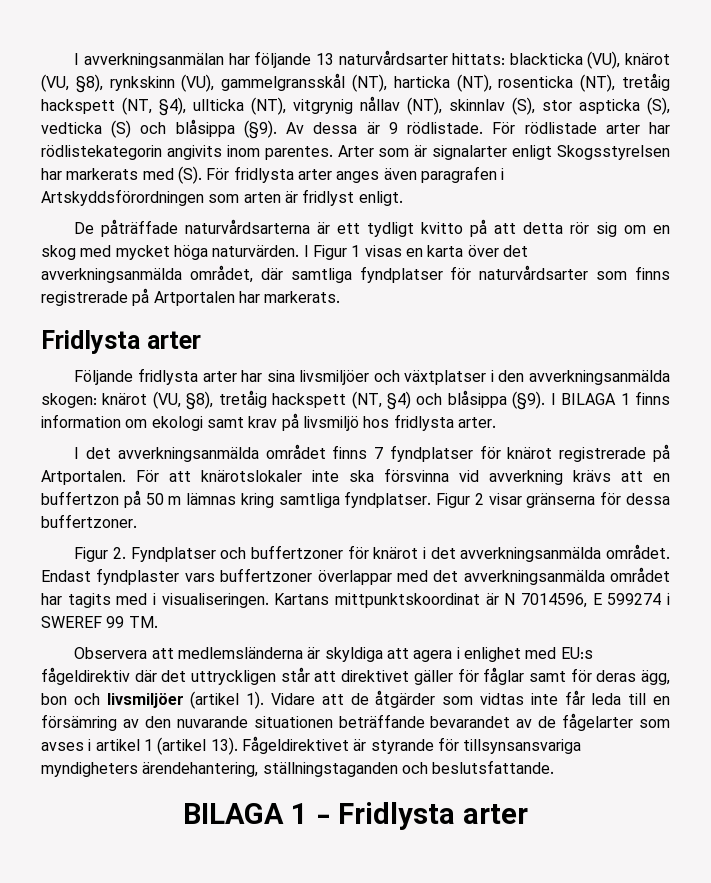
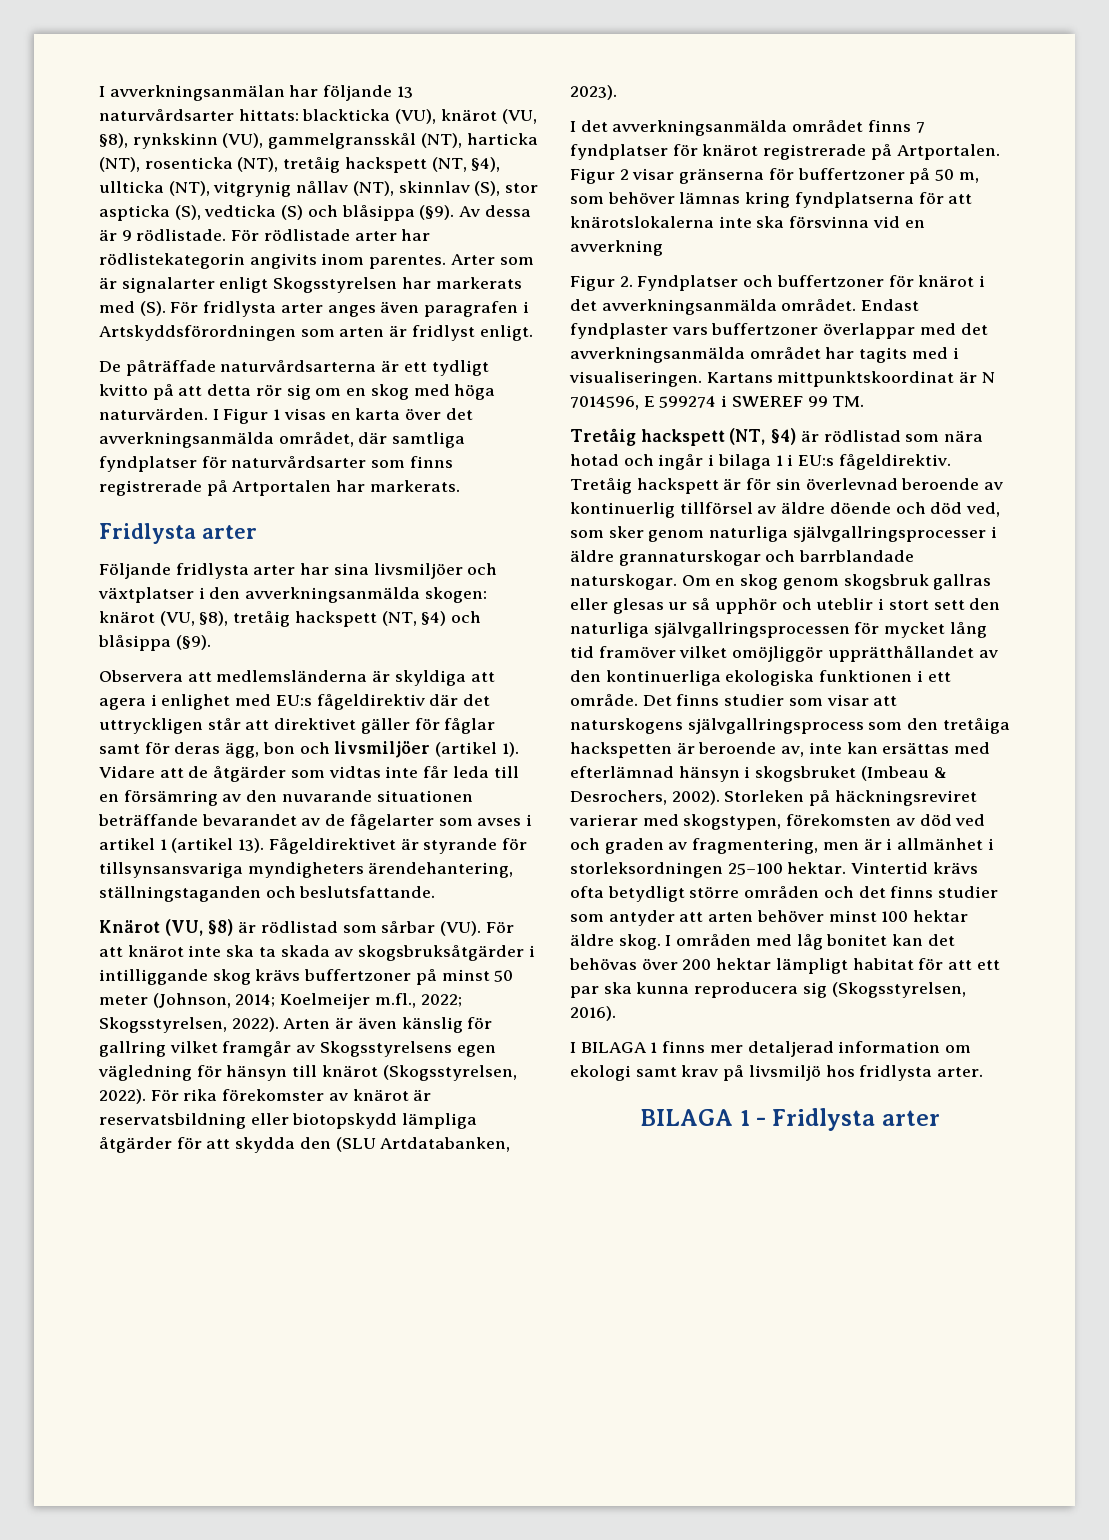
- De påträffade naturvårdsarterna är ett tydligt kvitto på att detta rör sig om en skog med mycket höga naturvärden.
+ De påträffade naturvårdsarterna är ett tydligt kvitto på att detta rör sig om en skog med höga naturvärden.
- I BILAGA 1 finns information om ekologi samt krav på livsmiljö hos fridlysta arter.
- I det avverkningsanmälda området finns 7 fyndplatser för knärot registrerade på Artportalen. För att knärotslokaler inte ska försvinna vid avverkning krävs att en buffertzon på 50 m lämnas kring samtliga fyndplatser. Figur 2 visar gränserna för dessa buffertzoner.
- Figur 2. Fyndplatser och buffertzoner för knärot i det avverkningsanmälda området. Endast fyndplaster vars buffertzoner överlappar med det avverkningsanmälda området har tagits med i visualiseringen. Kartans mittpunktskoordinat är N 7014596, E 599274 i SWEREF 99 TM.
+ Knärot (VU, §8) är rödlistad som sårbar (VU). För att knärot inte ska ta skada av skogsbruksåtgärder i intilliggande skog krävs buffertzoner på minst 50 meter (Johnson, 2014; Koelmeijer m.fl., 2022; Skogsstyrelsen, 2022). Arten är även känslig för gallring vilket framgår av Skogsstyrelsens egen vägledning för hänsyn till knärot (Skogsstyrelsen, 2022). För rika förekomster av knärot är reservatsbildning eller biotopskydd lämpliga åtgärder för att skydda den (SLU Artdatabanken, 2023).
+ I det avverkningsanmälda området finns 7 fyndplatser för knärot registrerade på Artportalen. Figur 2 visar gränserna för buffertzoner på 50 m, som behöver lämnas kring fyndplatserna för att knärotslokalerna inte ska försvinna vid en avverkning
+ Figur 2. Fyndplatser och buffertzoner för knärot i det avverkningsanmälda området. Endast fyndplaster vars buffertzoner överlappar med det avverkningsanmälda området har tagits med i visualiseringen. Kartans mittpunktskoordinat är N 7014596, E 599274 i SWEREF 99 TM.
+ Tretåig hackspett (NT, §4) är rödlistad som nära hotad och ingår i bilaga 1 i EU:s fågeldirektiv. Tretåig hackspett är för sin överlevnad beroende av kontinuerlig tillförsel av äldre döende och död ved, som sker genom naturliga självgallringsprocesser i äldre grannaturskogar och barrblandade naturskogar. Om en skog genom skogsbruk gallras eller glesas ur så upphör och uteblir i stort sett den naturliga självgallringsprocessen för mycket lång tid framöver vilket omöjliggör upprätthållandet av den kontinuerliga ekologiska funktionen i ett område. Det finns studier som visar att naturskogens självgallringsprocess som den tretåiga hackspetten är beroende av, inte kan ersättas med efterlämnad hänsyn i skogsbruket (Imbeau & Desrochers, 2002). Storleken på häckningsreviret varierar med skogstypen, förekomsten av död ved och graden av fragmentering, men är i allmänhet i storleksordningen 25–100 hektar. Vintertid krävs ofta betydligt större områden och det finns studier som antyder att arten behöver minst 100 hektar äldre skog. I områden med låg bonitet kan det behövas över 200 hektar lämpligt habitat för att ett par ska kunna reproducera sig (Skogsstyrelsen, 2016).
+ I BILAGA 1 finns mer detaljerad information om ekologi samt krav på livsmiljö hos fridlysta arter.

